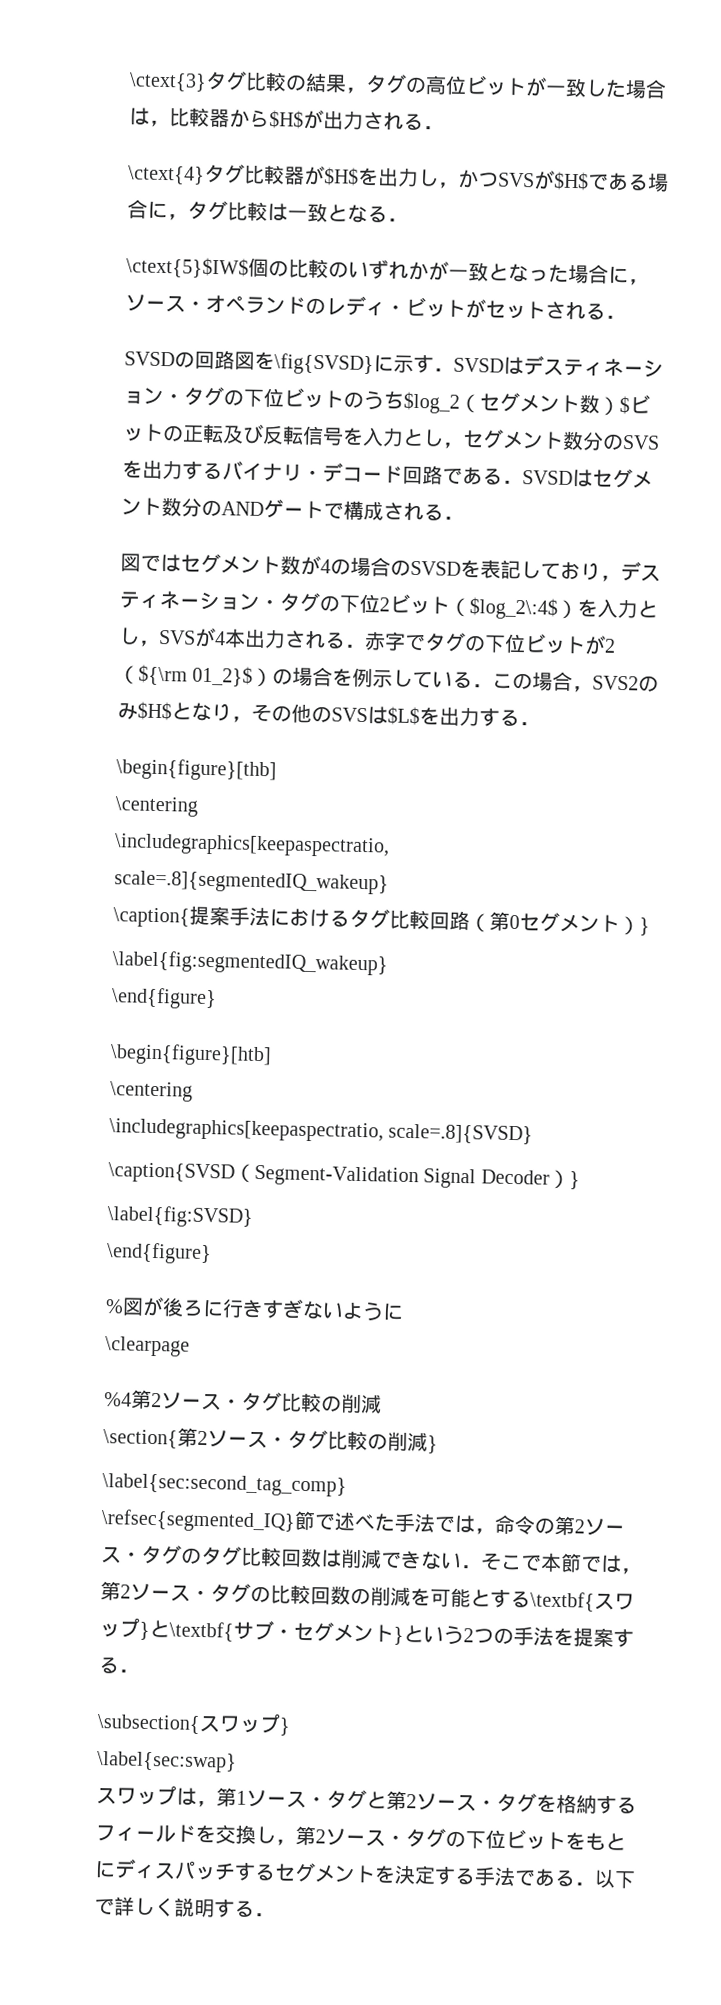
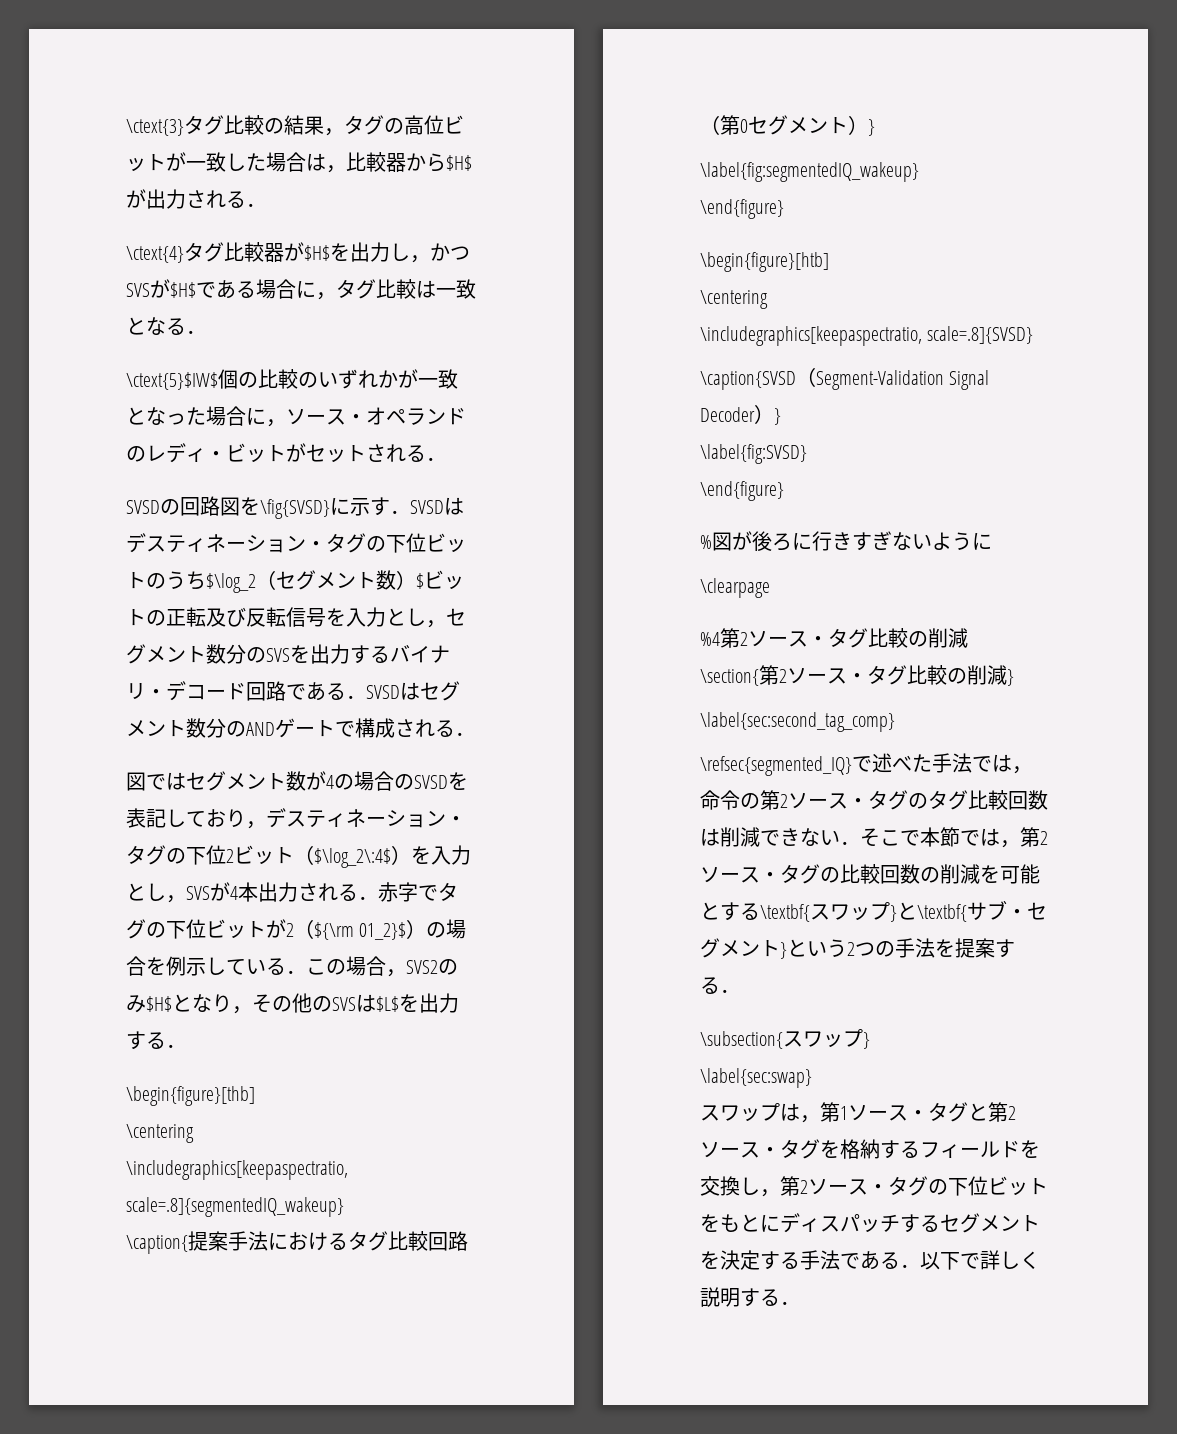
- SVSDの回路図を\fig{SVSD}に示す．SVSDはデスティネーション・タグの下位ビットのうち$log_2（セグメント数）$ビットの正転及び反転信号を入力とし，セグメント数分のSVSを出力するバイナリ・デコード回路である．SVSDはセグメント数分のANDゲートで構成される．
+ SVSDの回路図を\fig{SVSD}に示す．SVSDはデスティネーション・タグの下位ビットのうち$\log_2（セグメント数）$ビットの正転及び反転信号を入力とし，セグメント数分のSVSを出力するバイナリ・デコード回路である．SVSDはセグメント数分のANDゲートで構成される．
- 図ではセグメント数が4の場合のSVSDを表記しており，デスティネーション・タグの下位2ビット（$log_2\:4$）を入力とし，SVSが4本出力される．赤字でタグの下位ビットが2（${\rm 01_2}$）の場合を例示している．この場合，SVS2のみ$H$となり，その他のSVSは$L$を出力する．
+ 図ではセグメント数が4の場合のSVSDを表記しており，デスティネーション・タグの下位2ビット（$\log_2\:4$）を入力とし，SVSが4本出力される．赤字でタグの下位ビットが2（${\rm 01_2}$）の場合を例示している．この場合，SVS2のみ$H$となり，その他のSVSは$L$を出力する．
- \refsec{segmented_IQ}節で述べた手法では，命令の第2ソース・タグのタグ比較回数は削減できない．そこで本節では，第2ソース・タグの比較回数の削減を可能とする\textbf{スワップ}と\textbf{サブ・セグメント}という2つの手法を提案する．
+ \refsec{segmented_IQ}で述べた手法では，命令の第2ソース・タグのタグ比較回数は削減できない．そこで本節では，第2ソース・タグの比較回数の削減を可能とする\textbf{スワップ}と\textbf{サブ・セグメント}という2つの手法を提案する．

